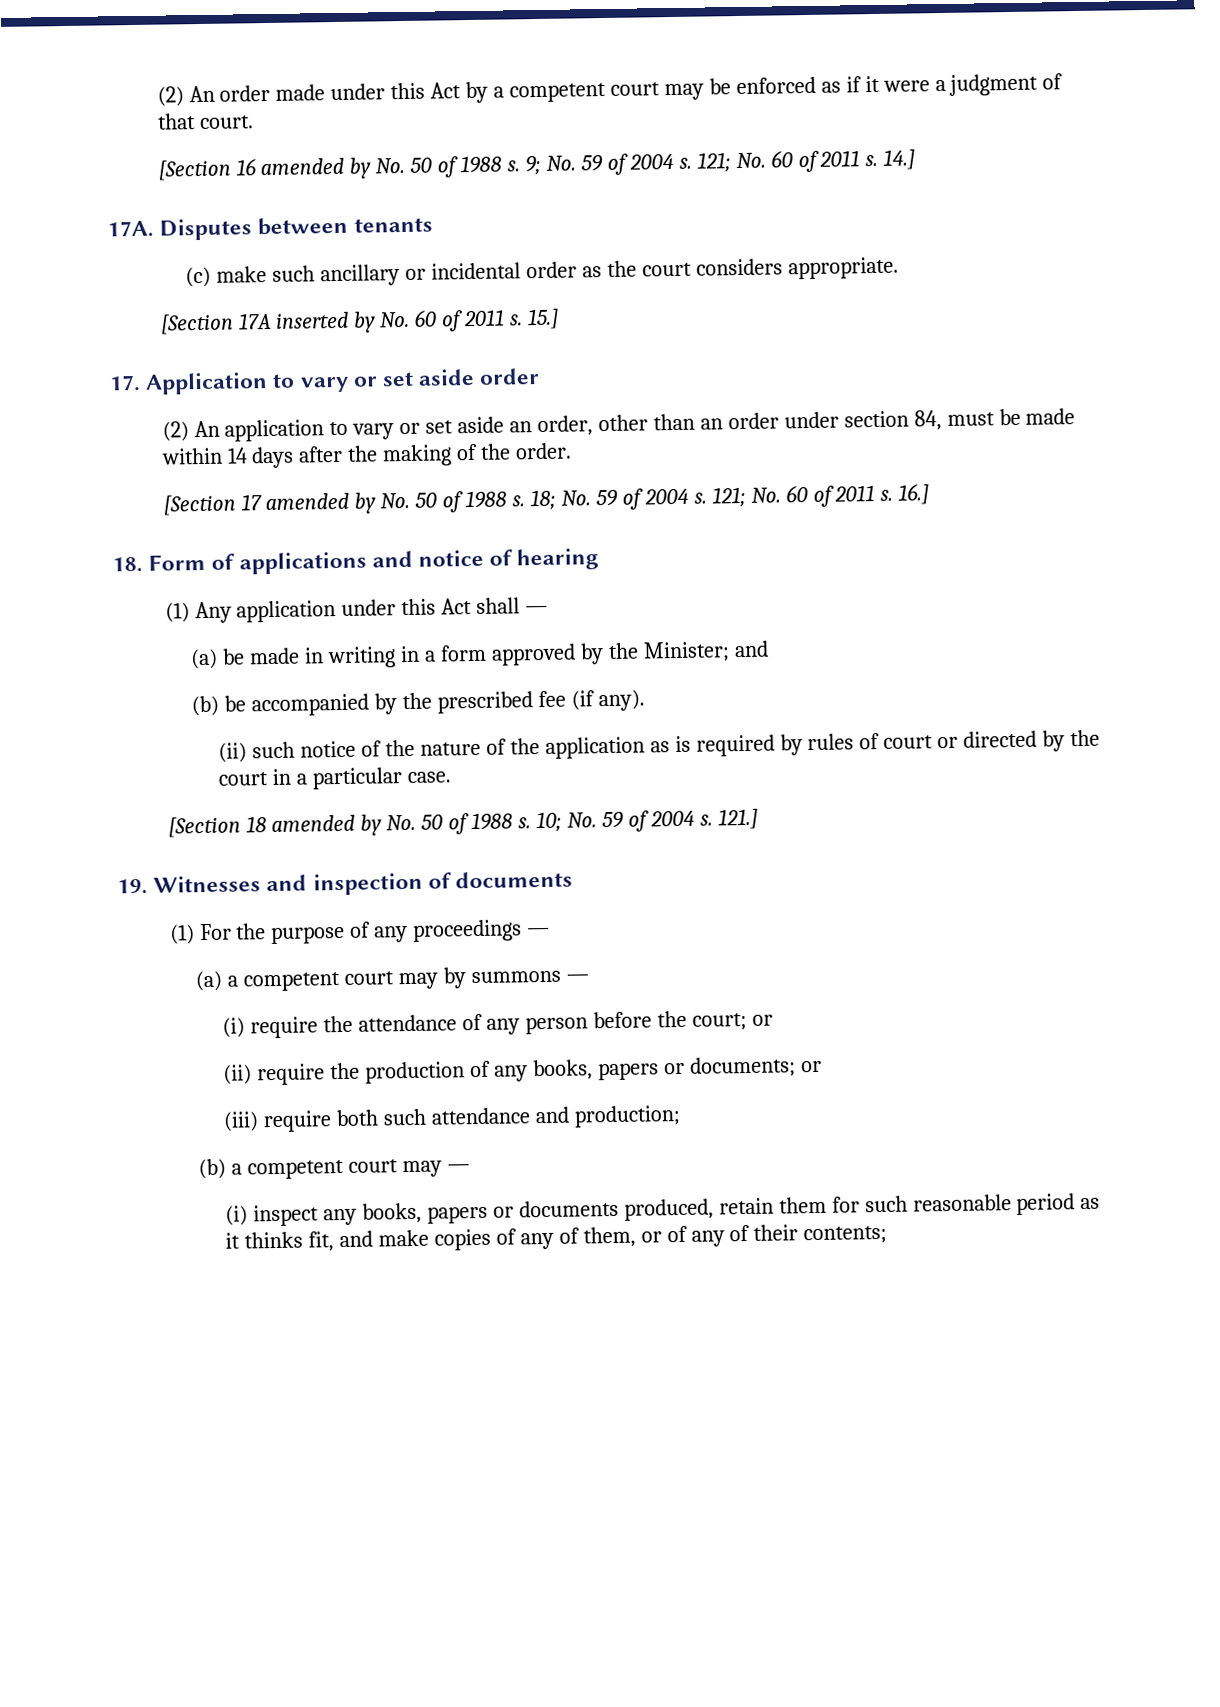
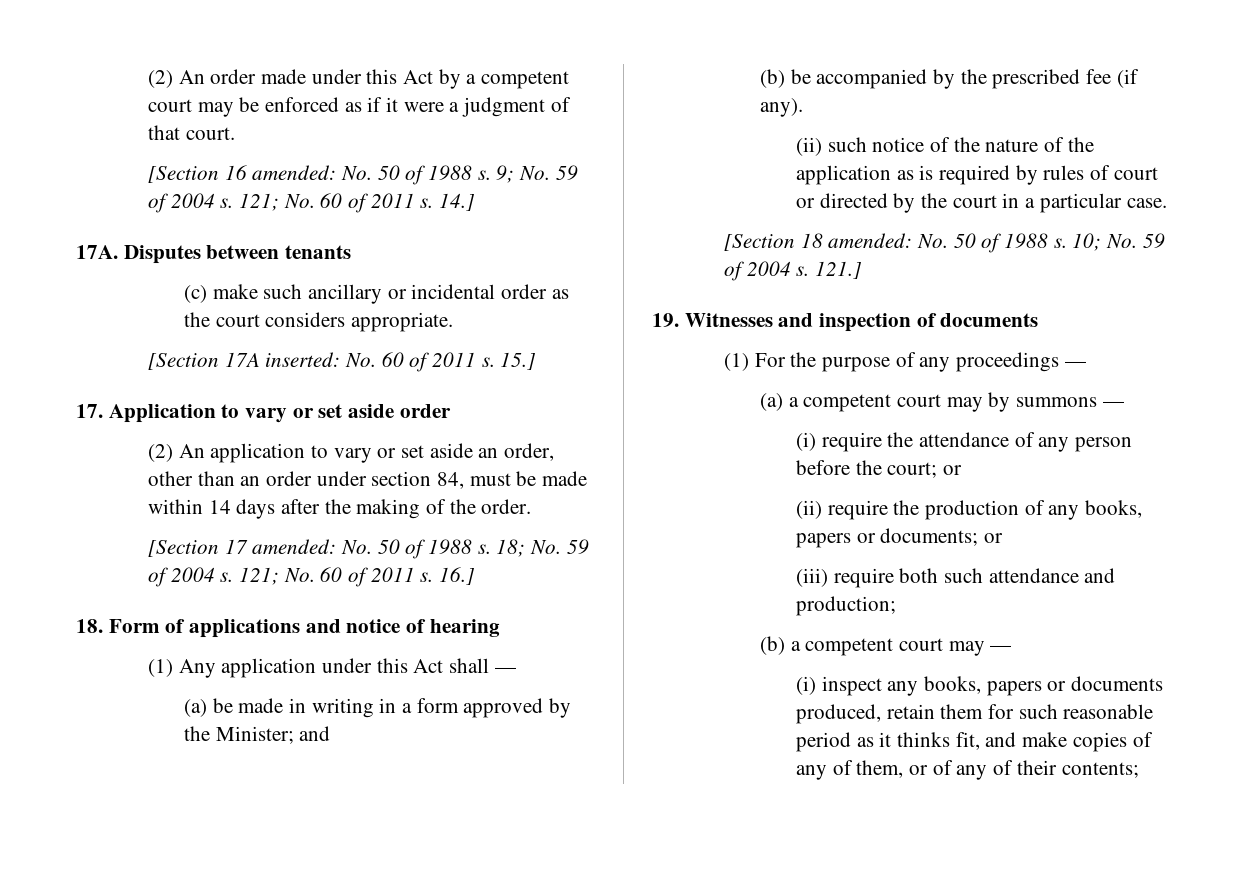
- [Section 16 amended by No. 50 of 1988 s.
+ [Section 16 amended: No. 50 of 1988 s.
- [Section 17A inserted by No. 60 of 2011 s.
+ [Section 17A inserted: No. 60 of 2011 s.
- [Section 17 amended by No. 50 of 1988 s.
+ [Section 17 amended: No. 50 of 1988 s.
- [Section 18 amended by No. 50 of 1988 s.
+ [Section 18 amended: No. 50 of 1988 s.

